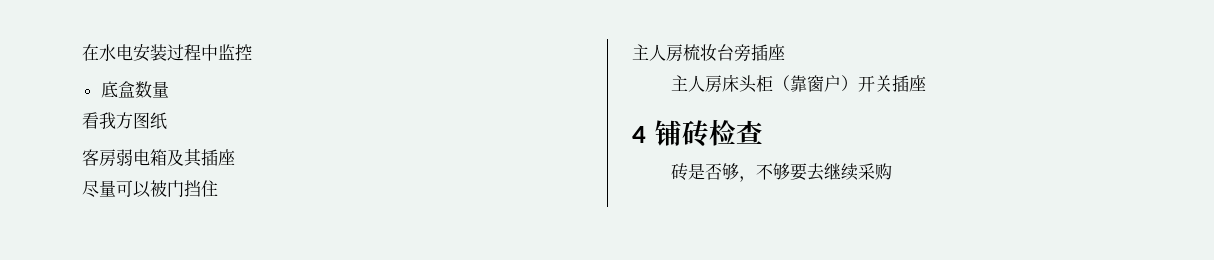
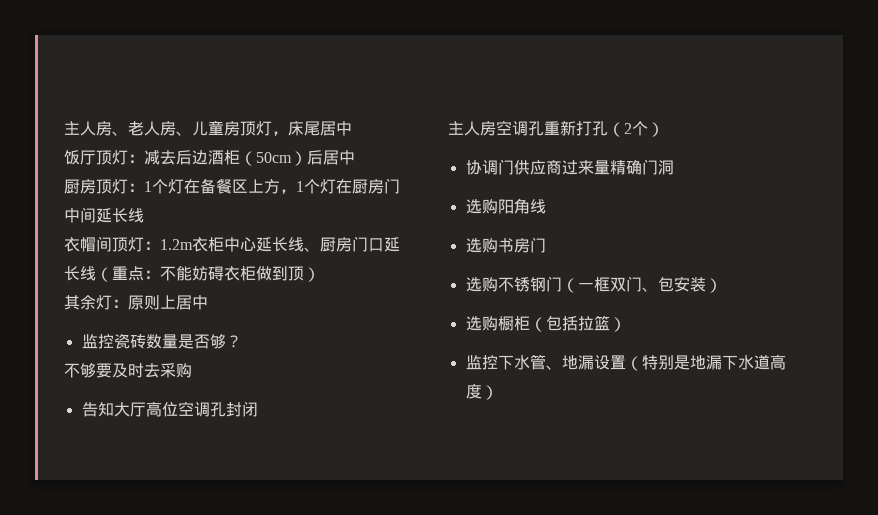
- 在水电安装过程中监控
- 底盒数量
- 看我方图纸
- 客房弱电箱及其插座
- 尽量可以被门挡住
- 主人房梳妆台旁插座
- 主人房床头柜（靠窗户）开关插座
- 4铺砖检查
- 砖是否够，不够要去继续采购
+ 主人房、老人房、儿童房顶灯，床尾居中
+ 饭厅顶灯：减去后边酒柜（50cm）后居中
+ 厨房顶灯：1个灯在备餐区上方，1个灯在厨房门中间延长线
+ 衣帽间顶灯：1.2m衣柜中心延长线、厨房门口延长线（重点：不能妨碍衣柜做到顶）
+ 其余灯：原则上居中
+ 监控瓷砖数量是否够？
+ 不够要及时去采购
+ 告知大厅高位空调孔封闭
+ 主人房空调孔重新打孔（2个）
+ 协调门供应商过来量精确门洞
+ 选购阳角线
+ 选购书房门
+ 选购不锈钢门（一框双门、包安装）
+ 选购橱柜（包括拉篮）
+ 监控下水管、地漏设置（特别是地漏下水道高度）

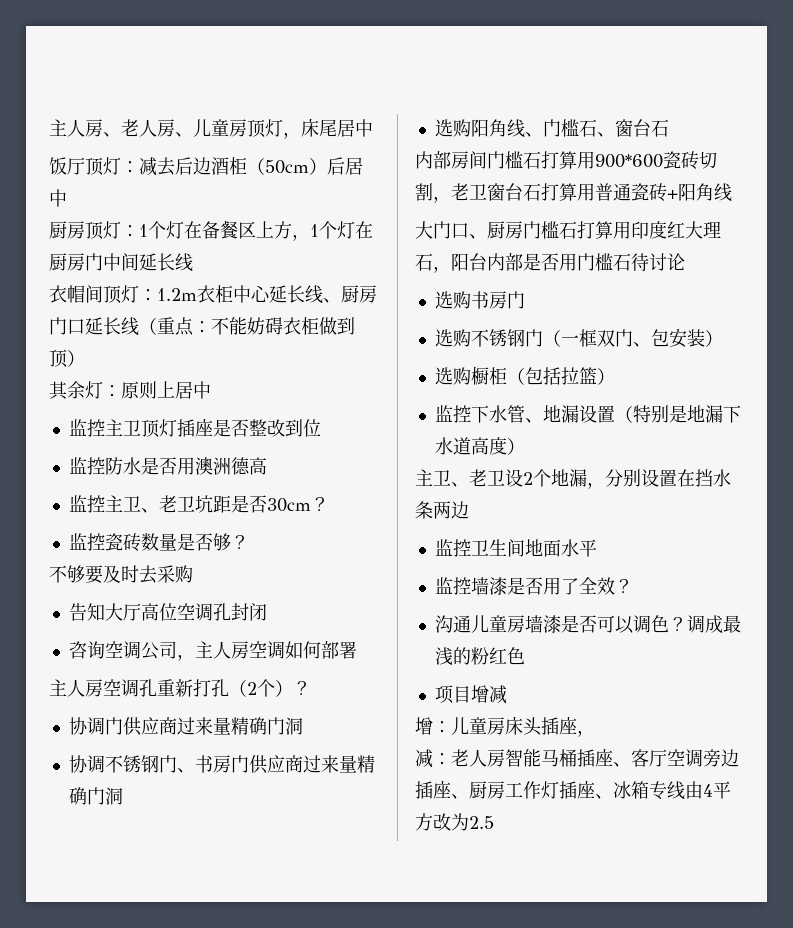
+ 监控主卫顶灯插座是否整改到位
+ 监控防水是否用澳洲德高
+ 监控主卫、老卫坑距是否30cm？
+ 咨询空调公司，主人房空调如何部署
- 主人房空调孔重新打孔（2个）
+ 主人房空调孔重新打孔（2个）？
- 选购阳角线
+ 协调不锈钢门、书房门供应商过来量精确门洞
+ 选购阳角线、门槛石、窗台石
+ 内部房间门槛石打算用900*600瓷砖切割，老卫窗台石打算用普通瓷砖+阳角线
+ 大门口、厨房门槛石打算用印度红大理石，阳台内部是否用门槛石待讨论
+ 主卫、老卫设2个地漏，分别设置在挡水条两边
+ 监控卫生间地面水平
+ 监控墙漆是否用了全效？
+ 沟通儿童房墙漆是否可以调色？调成最浅的粉红色
+ 项目增减
+ 增：儿童房床头插座，
+ 减：老人房智能马桶插座、客厅空调旁边插座、厨房工作灯插座、冰箱专线由4平方改为2.5

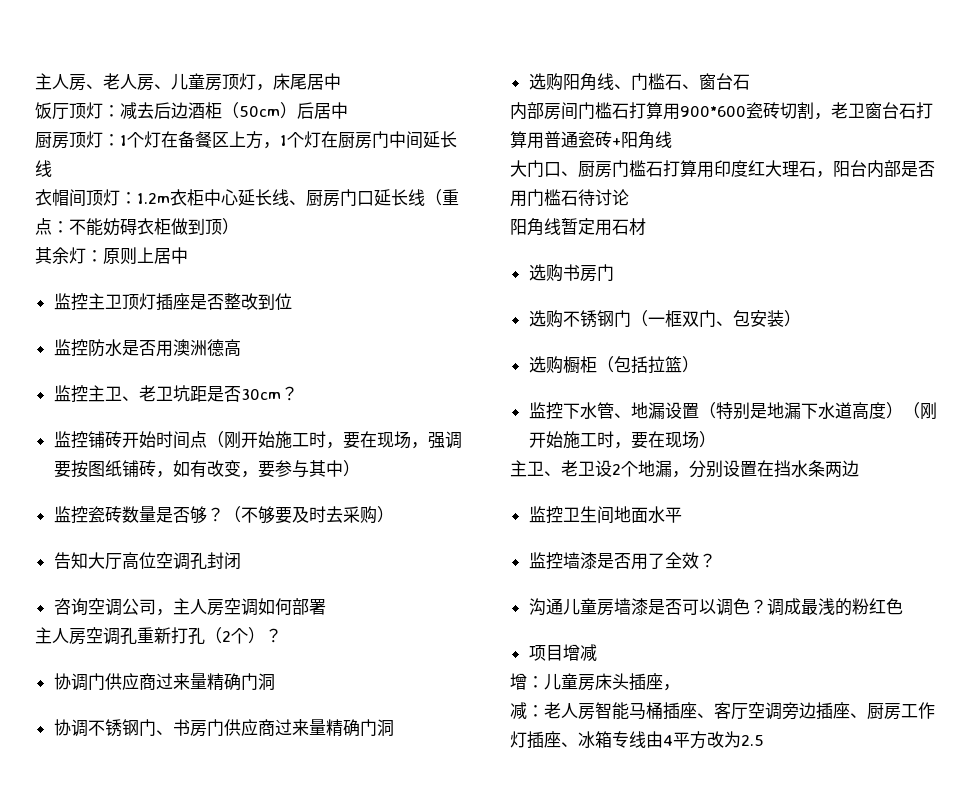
+ 监控铺砖开始时间点（刚开始施工时，要在现场，强调要按图纸铺砖，如有改变，要参与其中）
- 监控瓷砖数量是否够？
- 不够要及时去采购
+ 监控瓷砖数量是否够？（不够要及时去采购）
+ 阳角线暂定用石材
- 监控下水管、地漏设置（特别是地漏下水道高度）
+ 监控下水管、地漏设置（特别是地漏下水道高度）（刚开始施工时，要在现场）

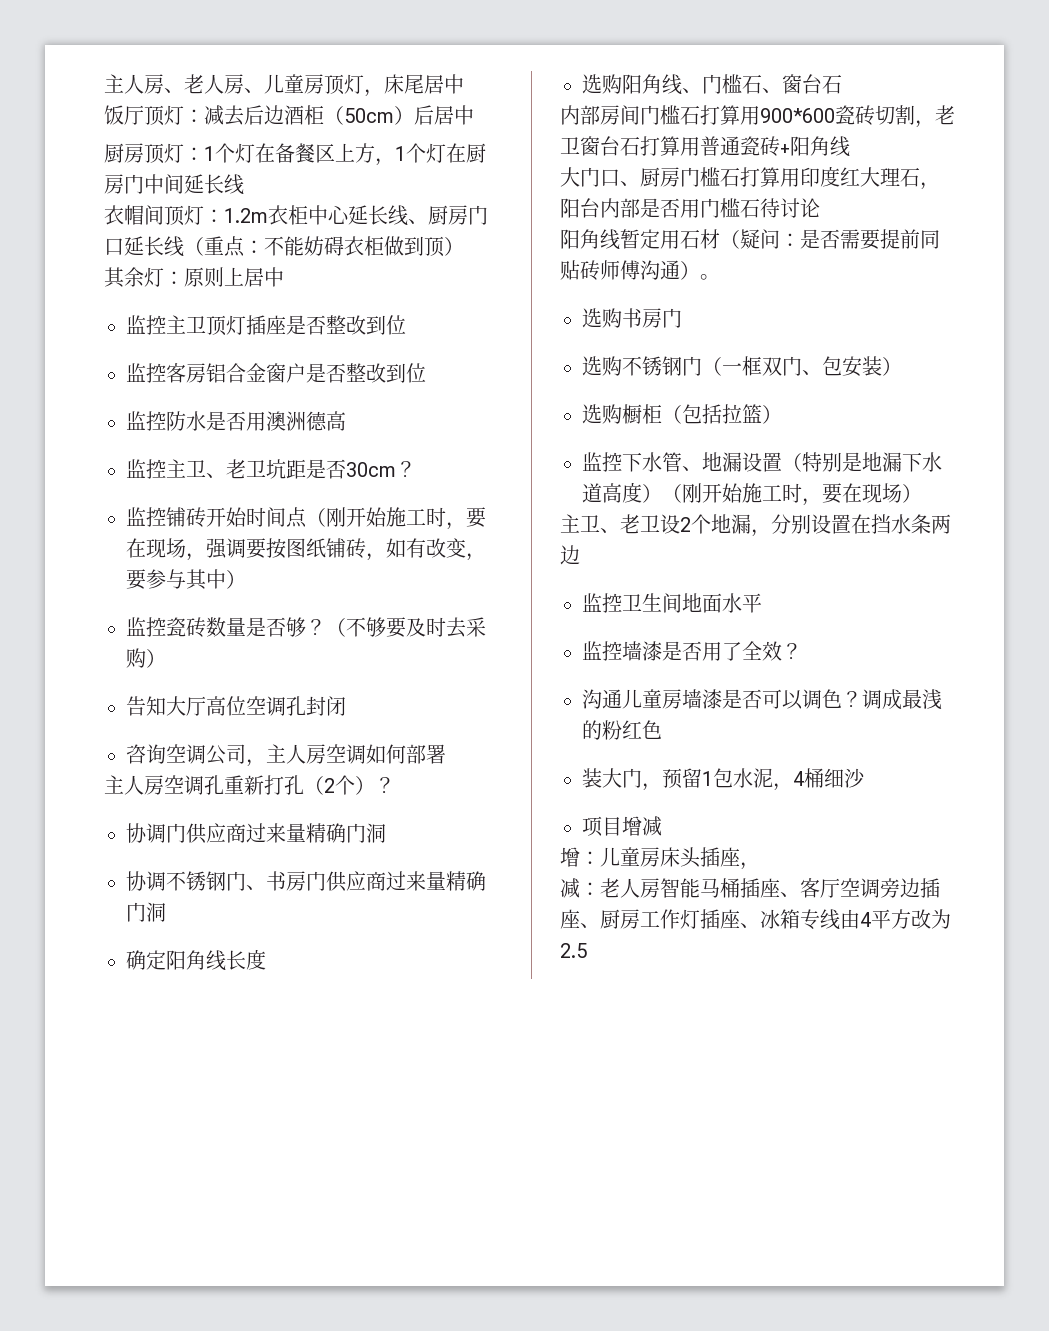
+ 监控客房铝合金窗户是否整改到位
+ 确定阳角线长度
- 阳角线暂定用石材
+ 阳角线暂定用石材（疑问：是否需要提前同贴砖师傅沟通）。
+ 装大门，预留1包水泥，4桶细沙

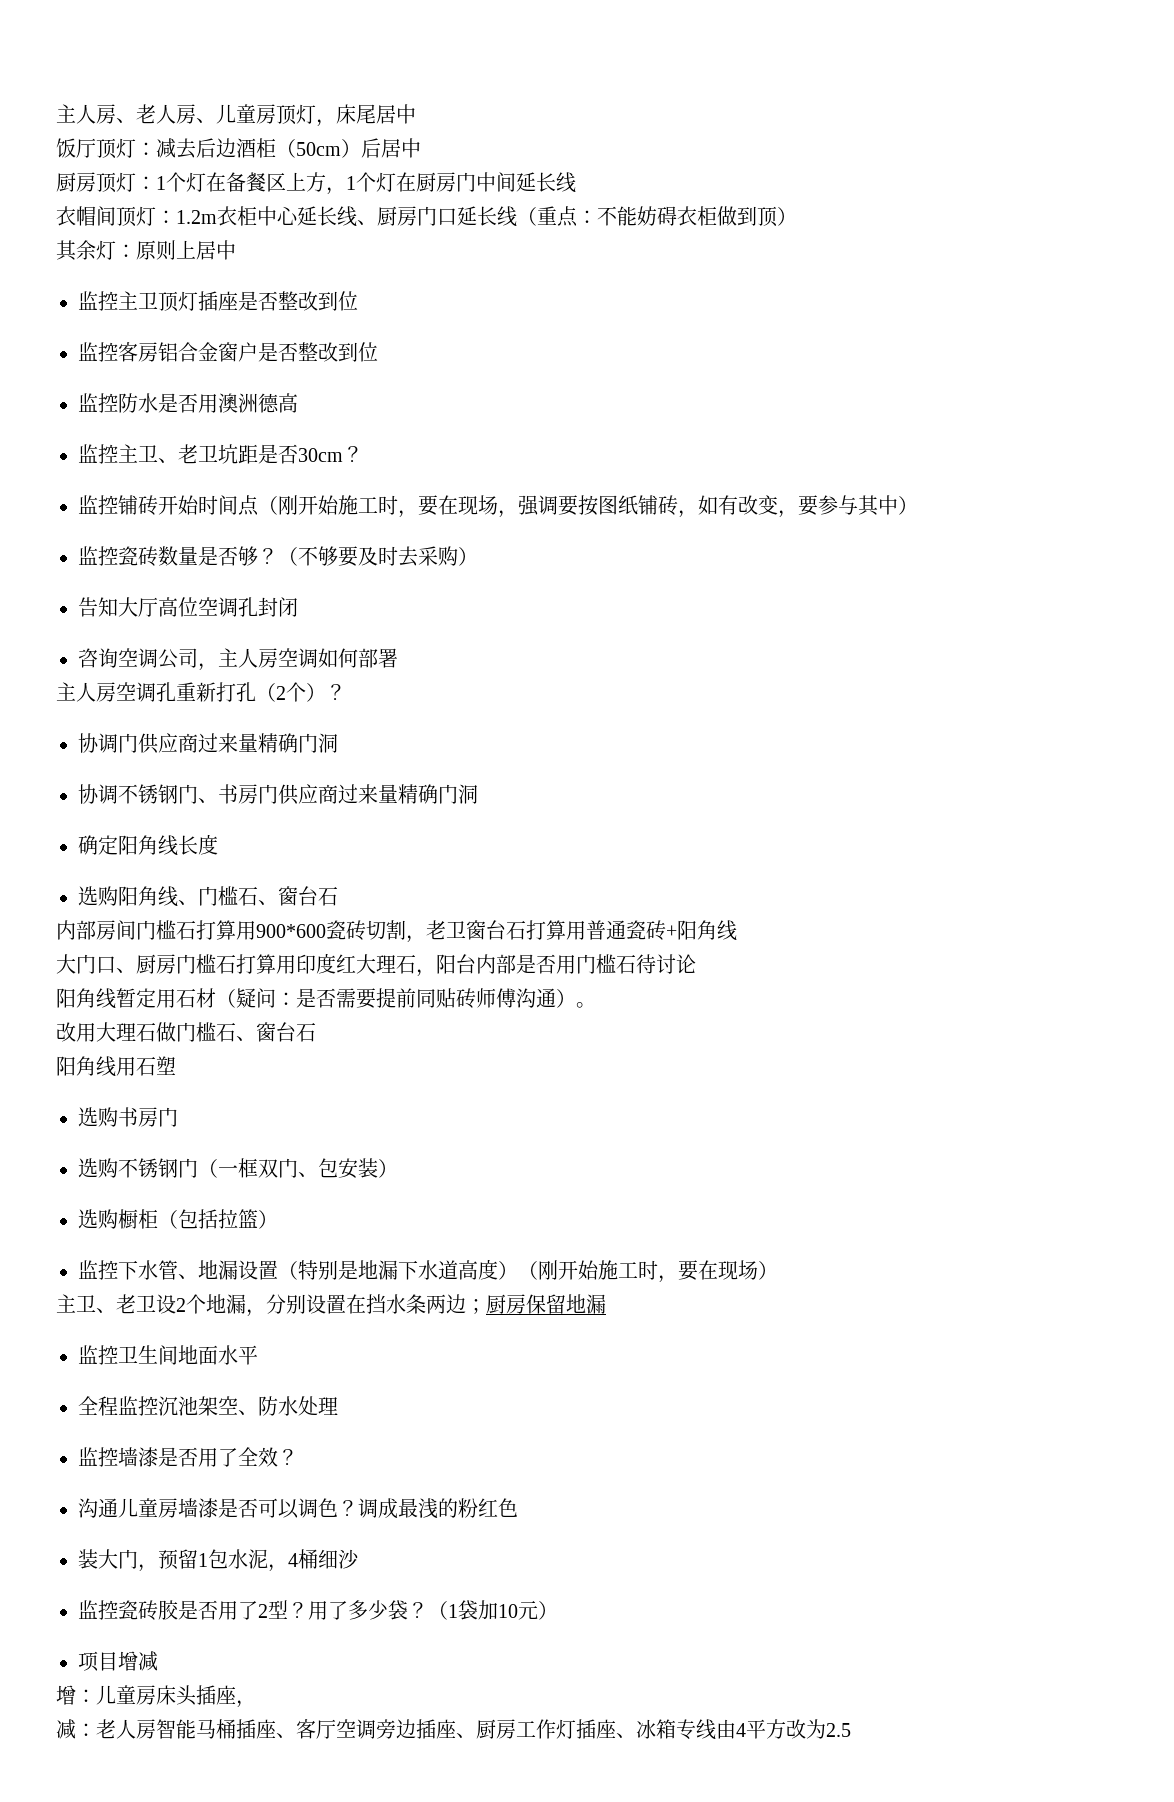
+ 改用大理石做门槛石、窗台石
+ 阳角线用石塑
- 主卫、老卫设2个地漏，分别设置在挡水条两边
+ 主卫、老卫设2个地漏，分别设置在挡水条两边；厨房保留地漏
+ 全程监控沉池架空、防水处理
+ 监控瓷砖胶是否用了2型？用了多少袋？（1袋加10元）

